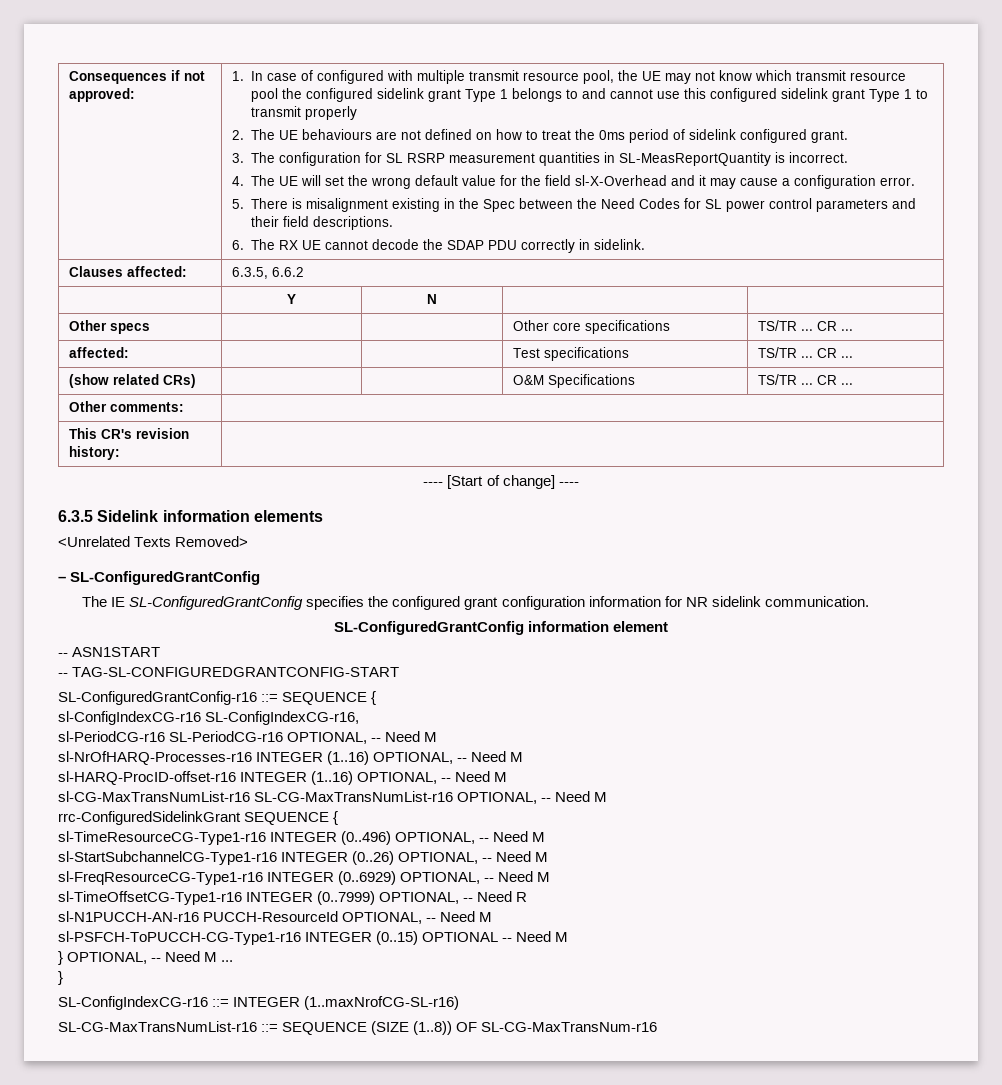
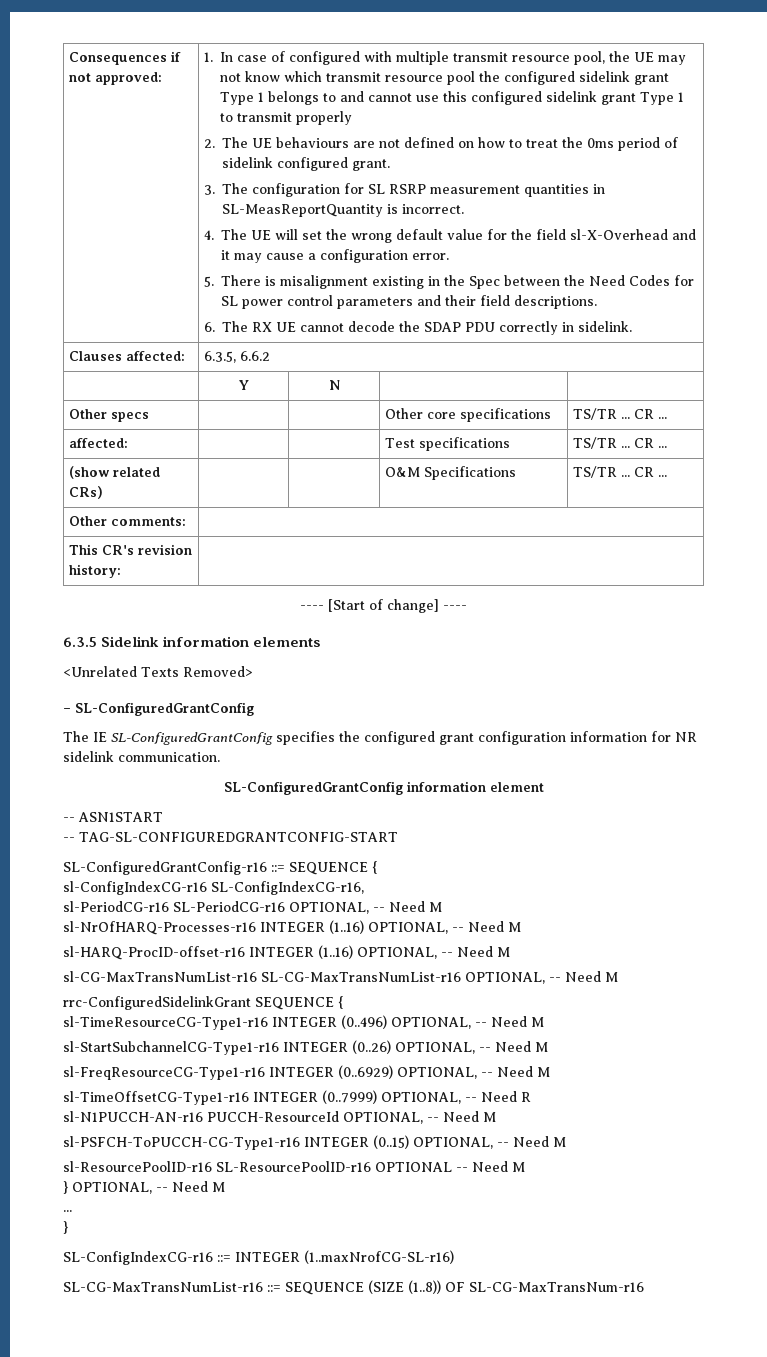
- sl-PSFCH-ToPUCCH-CG-Type1-r16 INTEGER (0..15) OPTIONAL -- Need M
+ sl-PSFCH-ToPUCCH-CG-Type1-r16 INTEGER (0..15) OPTIONAL, -- Need M
+ sl-ResourcePoolID-r16 SL-ResourcePoolID-r16 OPTIONAL -- Need M
- } OPTIONAL, -- Need M ...
+ } OPTIONAL, -- Need M
+ ...

